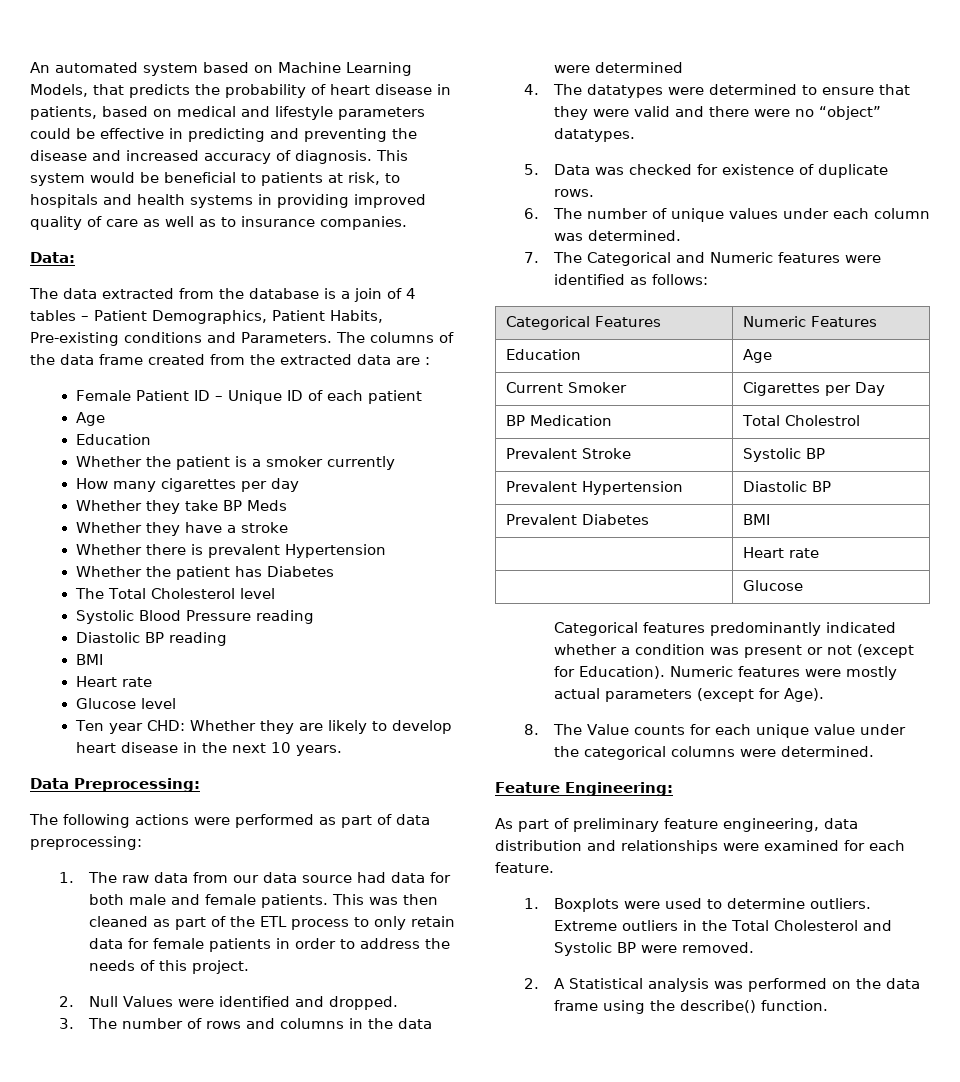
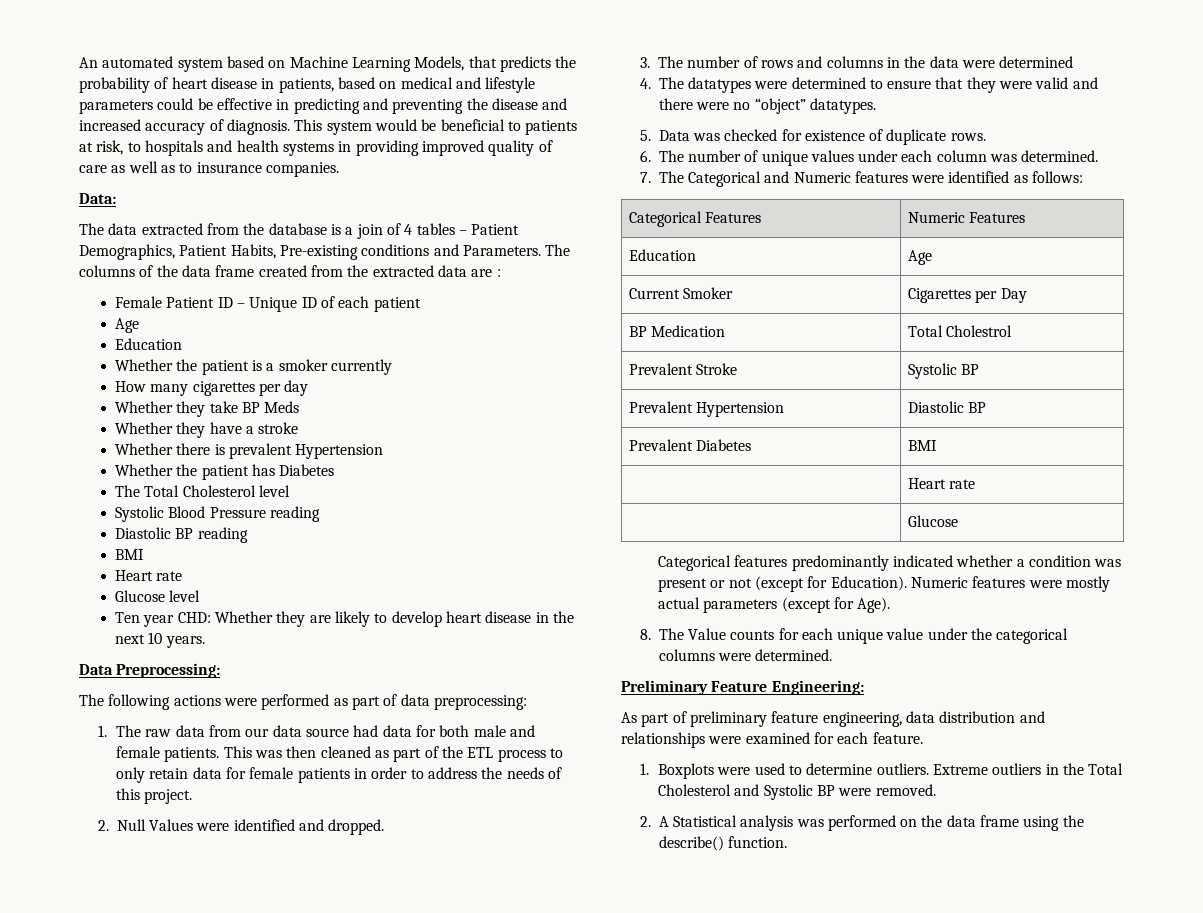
- Feature Engineering:
+ Preliminary Feature Engineering:

